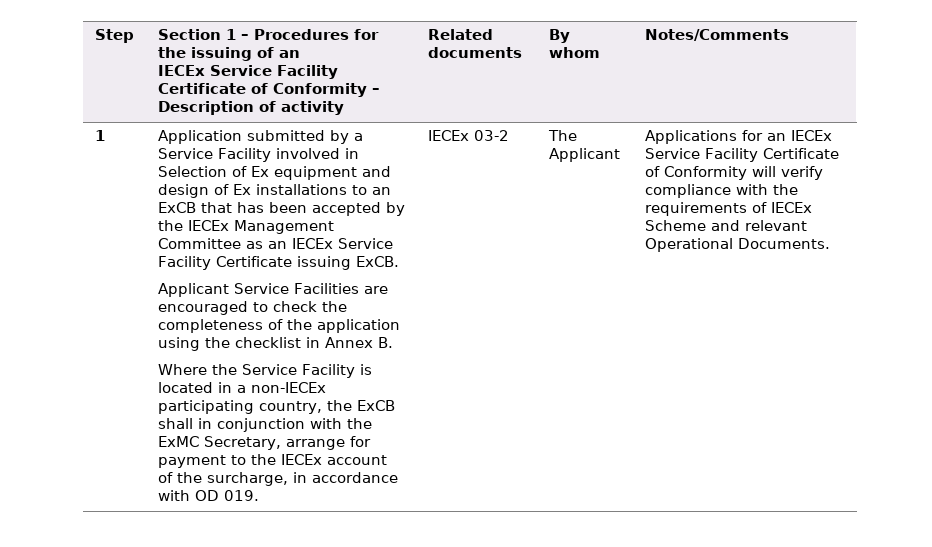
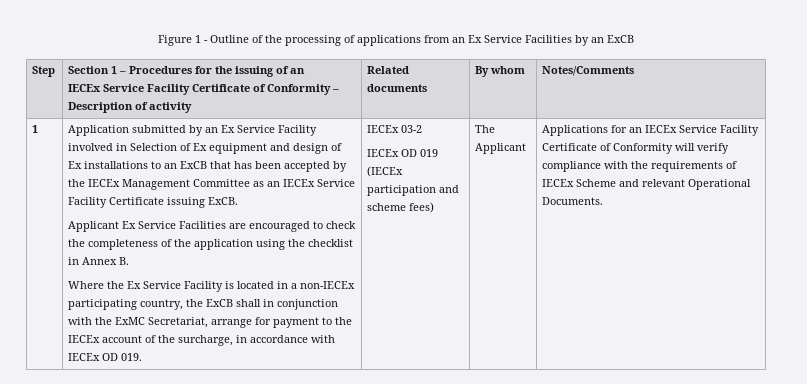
+ Figure 1 - Outline of the processing of applications from an Ex Service Facilities by an ExCB
- Application submitted by a Service Facility involved in Selection of Ex equipment and design of Ex installations to an ExCB that has been accepted by the IECEx Management Committee as an IECEx Service Facility Certificate issuing ExCB.
+ Application submitted by an Ex Service Facility involved in Selection of Ex equipment and design of Ex installations to an ExCB that has been accepted by the IECEx Management Committee as an IECEx Service Facility Certificate issuing ExCB.
- Applicant Service Facilities are encouraged to check the completeness of the application using the checklist in Annex B.
+ Applicant Ex Service Facilities are encouraged to check the completeness of the application using the checklist in Annex B.
- Where the Service Facility is located in a non-IECEx participating country, the ExCB shall in conjunction with the ExMC Secretary, arrange for payment to the IECEx account of the surcharge, in accordance with OD 019.
+ Where the Ex Service Facility is located in a non-IECEx participating country, the ExCB shall in conjunction with the ExMC Secretariat, arrange for payment to the IECEx account of the surcharge, in accordance with IECEx OD 019.
+ IECEx OD 019 (IECEx participation and scheme fees)

